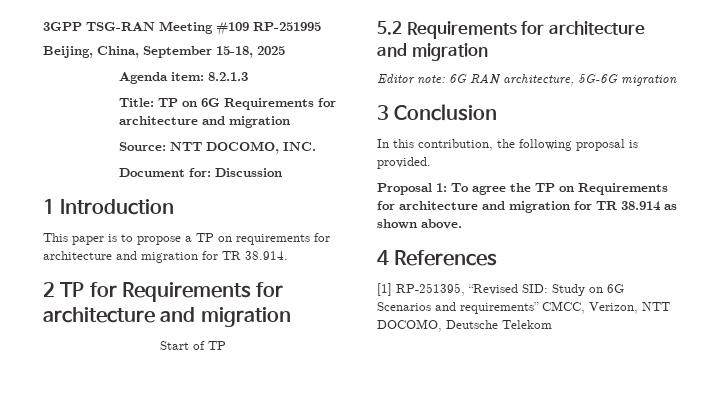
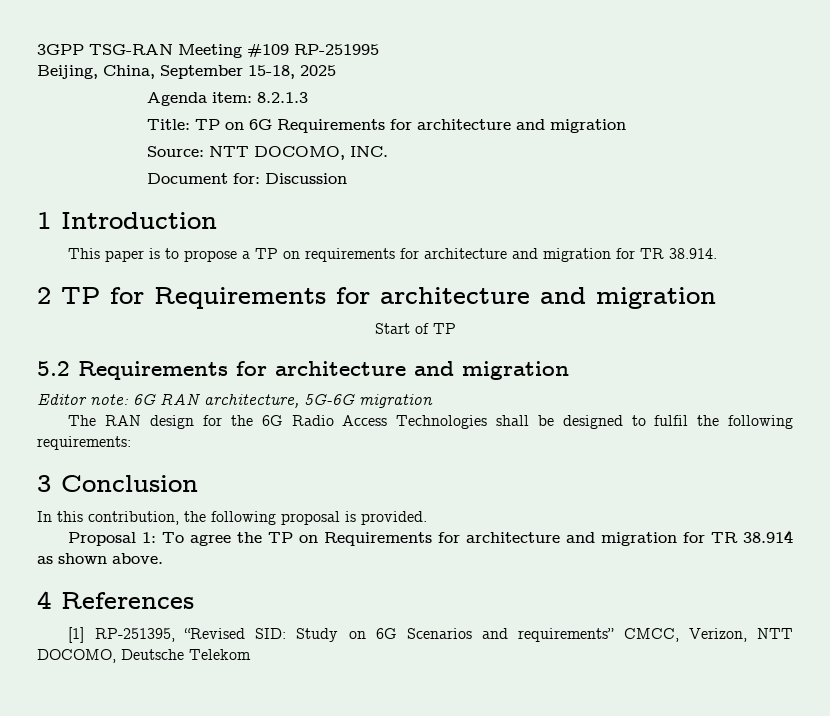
+ The RAN design for the 6G Radio Access Technologies shall be designed to fulfil the following requirements:

